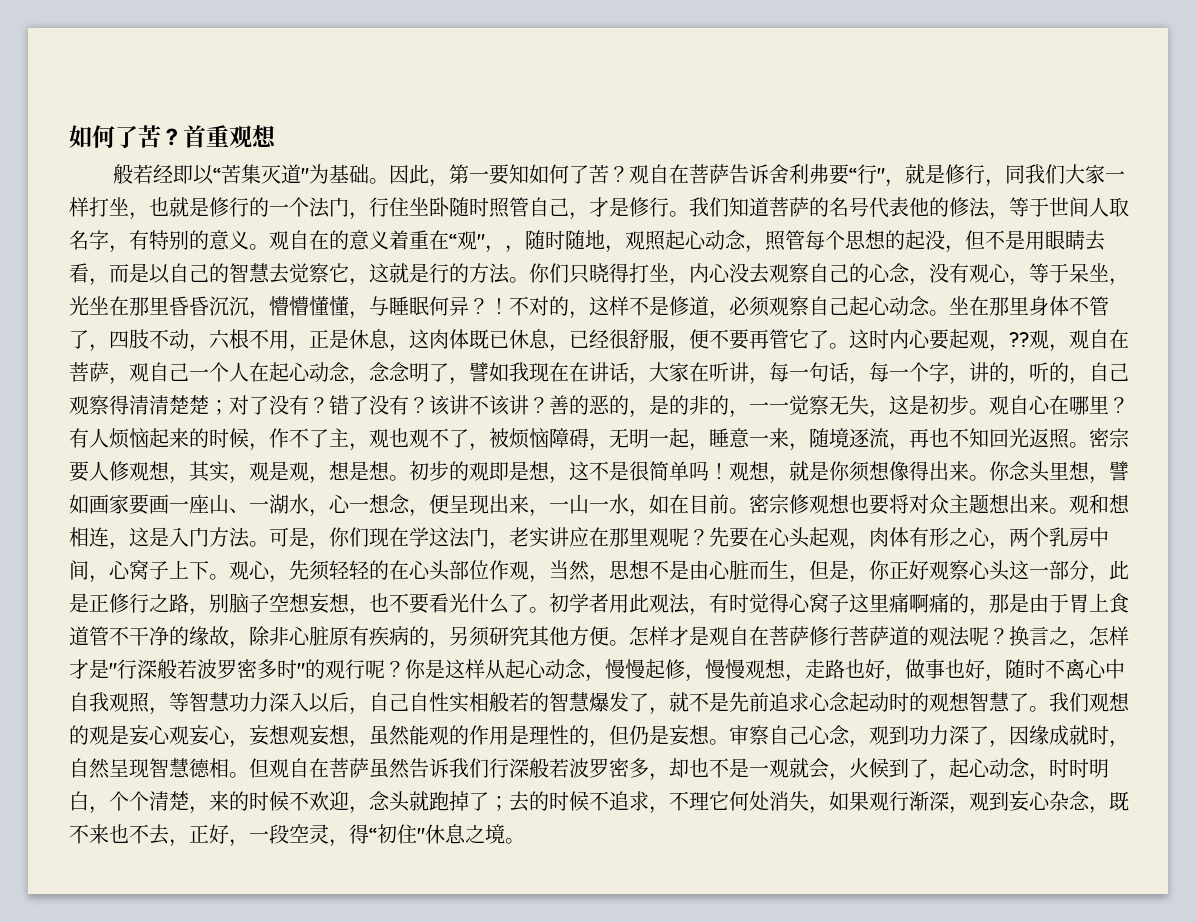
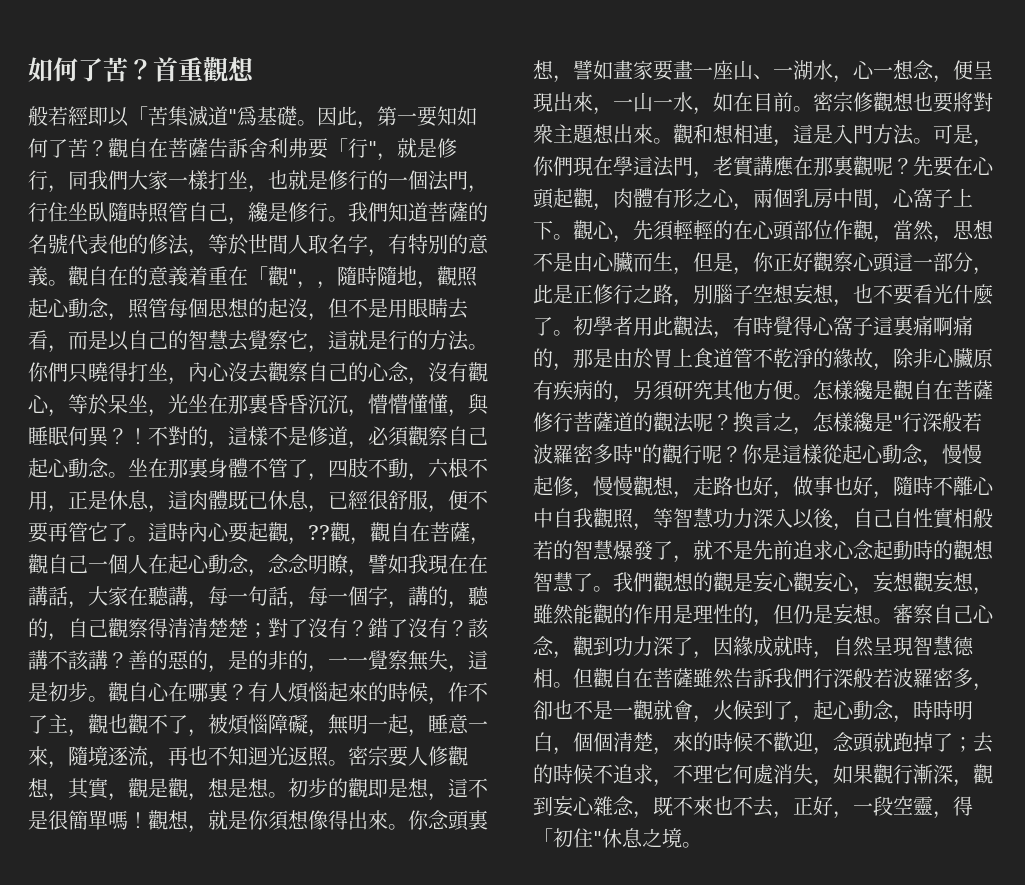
- 首重观想
+ 首重觀想
- 般若经即以“苦集灭道"为基础。
+ 般若經即以「苦集滅道"爲基礎。
- 观自在菩萨告诉舍利弗要“行"，就是修行，同我们大家一样打坐，也就是修行的一个法门，行住坐卧随时照管自己，才是修行。
+ 觀自在菩薩告訴舍利弗要「行"，就是修行，同我們大家一樣打坐，也就是修行的一個法門，行住坐臥隨時照管自己，纔是修行。
- 我们知道菩萨的名号代表他的修法，等于世间人取名字，有特别的意义。观自在的意义着重在“观"，，随时随地，观照起心动念，照管每个思想的起没，但不是用眼睛去看，而是以自己的智慧去觉察它，这就是行的方法。
+ 我們知道菩薩的名號代表他的修法，等於世間人取名字，有特別的意義。觀自在的意義着重在「觀"，，隨時隨地，觀照起心動念，照管每個思想的起沒，但不是用眼睛去看，而是以自己的智慧去覺察它，這就是行的方法。
- 你们只晓得打坐，内心没去观察自己的心念，没有观心，等于呆坐，光坐在那里昏昏沉沉，懵懵懂懂，与睡眠何异？！不对的，这样不是修道，必须观察自己起心动念。
+ 你們只曉得打坐，內心沒去觀察自己的心念，沒有觀心，等於呆坐，光坐在那裏昏昏沉沉，懵懵懂懂，與睡眠何異？！不對的，這樣不是修道，必須觀察自己起心動念。
- 坐在那里身体不管了，四肢不动，六根不用，正是休息，这肉体既已休息，已经很舒服，便不要再管它了。
+ 坐在那裏身體不管了，四肢不動，六根不用，正是休息，這肉體既已休息，已經很舒服，便不要再管它了。
- 这时内心要起观，??观，观自在菩萨，观自己一个人在起心动念，念念明了，譬如我现在在讲话，大家在听讲，每一句话，每一个字，讲的，听的，自己观察得清清楚楚；对了没有？错了没有？该讲不该讲？善的恶的，是的非的，一一觉察无失，这是初步。
+ 這時內心要起觀，??觀，觀自在菩薩，觀自己一個人在起心動念，念念明瞭，譬如我現在在講話，大家在聽講，每一句話，每一個字，講的，聽的，自己觀察得清清楚楚；對了沒有？錯了沒有？該講不該講？善的惡的，是的非的，一一覺察無失，這是初步。
- 观自心在哪里？有人烦恼起来的时候，作不了主，观也观不了，被烦恼障碍，无明一起，睡意一来，随境逐流，再也不知回光返照。
+ 觀自心在哪裏？有人煩惱起來的時候，作不了主，觀也觀不了，被煩惱障礙，無明一起，睡意一來，隨境逐流，再也不知迴光返照。
- 密宗要人修观想，其实，观是观，想是想。
+ 密宗要人修觀想，其實，觀是觀，想是想。
- 初步的观即是想，这不是很简单吗！观想，就是你须想像得出来。你念头里想，譬如画家要画一座山、一湖水，心一想念，便呈现出来，一山一水，如在目前。
+ 初步的觀即是想，這不是很簡單嗎！觀想，就是你須想像得出來。你念頭裏想，譬如畫家要畫一座山、一湖水，心一想念，便呈現出來，一山一水，如在目前。
- 密宗修观想也要将对众主题想出来。观和想相连，这是入门方法。可是，你们现在学这法门，老实讲应在那里观呢？先要在心头起观，肉体有形之心，两个乳房中间，心窝子上下。观心，先须轻轻的在心头部位作观，当然，思想不是由心脏而生，但是，你正好观察心头这一部分，此是正修行之路，别脑子空想妄想，也不要看光什么了。初学者用此观法，有时觉得心窝子这里痛啊痛的，那是由于胃上食道管不干净的缘故，除非心脏原有疾病的，另须研究其他方便。
+ 密宗修觀想也要將對衆主題想出來。觀和想相連，這是入門方法。可是，你們現在學這法門，老實講應在那裏觀呢？先要在心頭起觀，肉體有形之心，兩個乳房中間，心窩子上下。觀心，先須輕輕的在心頭部位作觀，當然，思想不是由心臟而生，但是，你正好觀察心頭這一部分，此是正修行之路，別腦子空想妄想，也不要看光什麼了。初學者用此觀法，有時覺得心窩子這裏痛啊痛的，那是由於胃上食道管不乾淨的緣故，除非心臟原有疾病的，另須研究其他方便。
- 怎样才是观自在菩萨修行菩萨道的观法呢？换言之，怎样才是"行深般若波罗密多时"的观行呢？你是这样从起心动念，慢慢起修，慢慢观想，走路也好，做事也好，随时不离心中自我观照，等智慧功力深入以后，自己自性实相般若的智慧爆发了，就不是先前追求心念起动时的观想智慧了。
+ 怎樣纔是觀自在菩薩修行菩薩道的觀法呢？換言之，怎樣纔是"行深般若波羅密多時"的觀行呢？你是這樣從起心動念，慢慢起修，慢慢觀想，走路也好，做事也好，隨時不離心中自我觀照，等智慧功力深入以後，自己自性實相般若的智慧爆發了，就不是先前追求心念起動時的觀想智慧了。
- 我们观想的观是妄心观妄心，妄想观妄想，虽然能观的作用是理性的，但仍是妄想。
+ 我們觀想的觀是妄心觀妄心，妄想觀妄想，雖然能觀的作用是理性的，但仍是妄想。
- 审察自己心念，观到功力深了，因缘成就时，自然呈现智慧德相。
+ 審察自己心念，觀到功力深了，因緣成就時，自然呈現智慧德相。
- 但观自在菩萨虽然告诉我们行深般若波罗密多，却也不是一观就会，火候到了，起心动念，时时明白，个个清楚，来的时候不欢迎，念头就跑掉了；去的时候不追求，不理它何处消失，如果观行渐深，观到妄心杂念，既不来也不去，正好，一段空灵，得“初住"休息之境。
+ 但觀自在菩薩雖然告訴我們行深般若波羅密多，卻也不是一觀就會，火候到了，起心動念，時時明白，個個清楚，來的時候不歡迎，念頭就跑掉了；去的時候不追求，不理它何處消失，如果觀行漸深，觀到妄心雜念，既不來也不去，正好，一段空靈，得「初住"休息之境。

